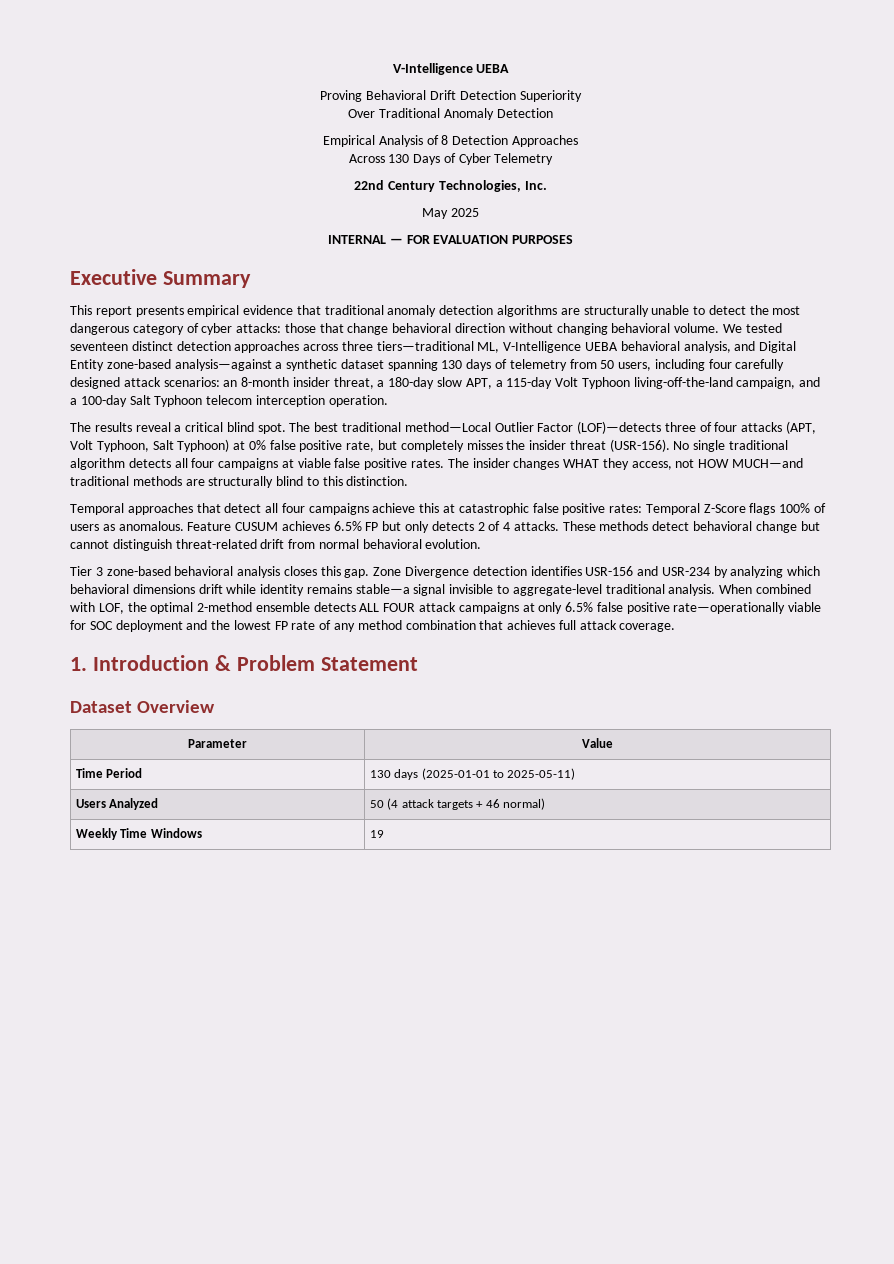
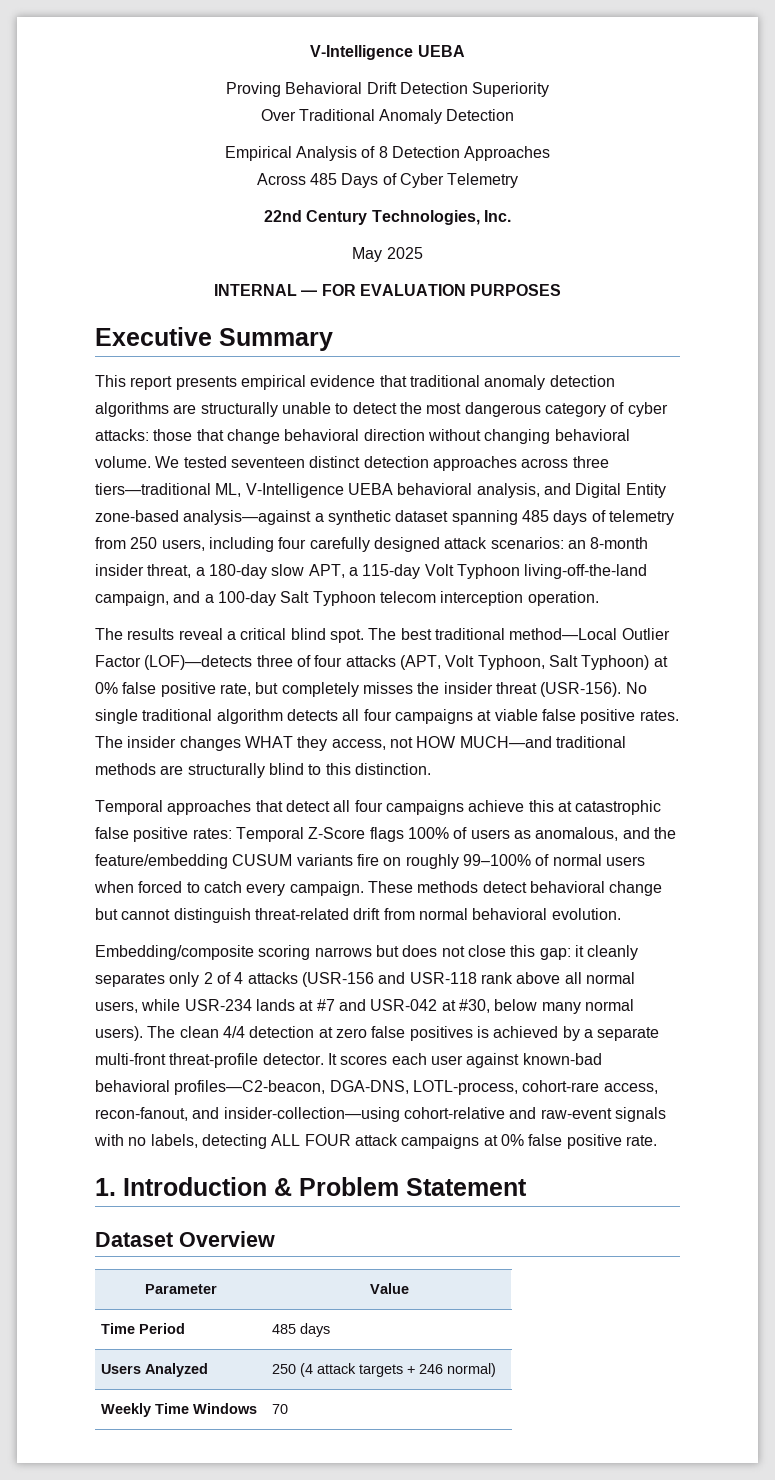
- Across 130 Days of Cyber Telemetry
+ Across 485 Days of Cyber Telemetry
- We tested seventeen distinct detection approaches across three tiers—traditional ML, V-Intelligence UEBA behavioral analysis, and Digital Entity zone-based analysis—against a synthetic dataset spanning 130 days of telemetry from 50 users, including four carefully designed attack scenarios: an 8-month insider threat, a 180-day slow APT, a 115-day Volt Typhoon living-off-the-land campaign, and a 100-day Salt Typhoon telecom interception operation.
+ We tested seventeen distinct detection approaches across three tiers—traditional ML, V-Intelligence UEBA behavioral analysis, and Digital Entity zone-based analysis—against a synthetic dataset spanning 485 days of telemetry from 250 users, including four carefully designed attack scenarios: an 8-month insider threat, a 180-day slow APT, a 115-day Volt Typhoon living-off-the-land campaign, and a 100-day Salt Typhoon telecom interception operation.
- Temporal approaches that detect all four campaigns achieve this at catastrophic false positive rates: Temporal Z-Score flags 100% of users as anomalous. Feature CUSUM achieves 6.5% FP but only detects 2 of 4 attacks.
+ Temporal approaches that detect all four campaigns achieve this at catastrophic false positive rates: Temporal Z-Score flags 100% of users as anomalous, and the feature/embedding CUSUM variants fire on roughly 99–100% of normal users when forced to catch every campaign.
- Tier 3 zone-based behavioral analysis closes this gap. Zone Divergence detection identifies USR-156 and USR-234 by analyzing which behavioral dimensions drift while identity remains stable—a signal invisible to aggregate-level traditional analysis. When combined with LOF, the optimal 2-method ensemble detects ALL FOUR attack campaigns at only 6.5% false positive rate—operationally viable for SOC deployment and the lowest FP rate of any method combination that achieves full attack coverage.
+ Embedding/composite scoring narrows but does not close this gap: it cleanly separates only 2 of 4 attacks (USR-156 and USR-118 rank above all normal users, while USR-234 lands at #7 and USR-042 at #30, below many normal users). The clean 4/4 detection at zero false positives is achieved by a separate multi-front threat-profile detector. It scores each user against known-bad behavioral profiles—C2-beacon, DGA-DNS, LOTL-process, cohort-rare access, recon-fanout, and insider-collection—using cohort-relative and raw-event signals with no labels, detecting ALL FOUR attack campaigns at 0% false positive rate.
- Time Period | 130 days (2025-01-01 to 2025-05-11)
+ Time Period | 485 days
- Users Analyzed | 50 (4 attack targets + 46 normal)
+ Users Analyzed | 250 (4 attack targets + 246 normal)
- Weekly Time Windows | 19
+ Weekly Time Windows | 70

